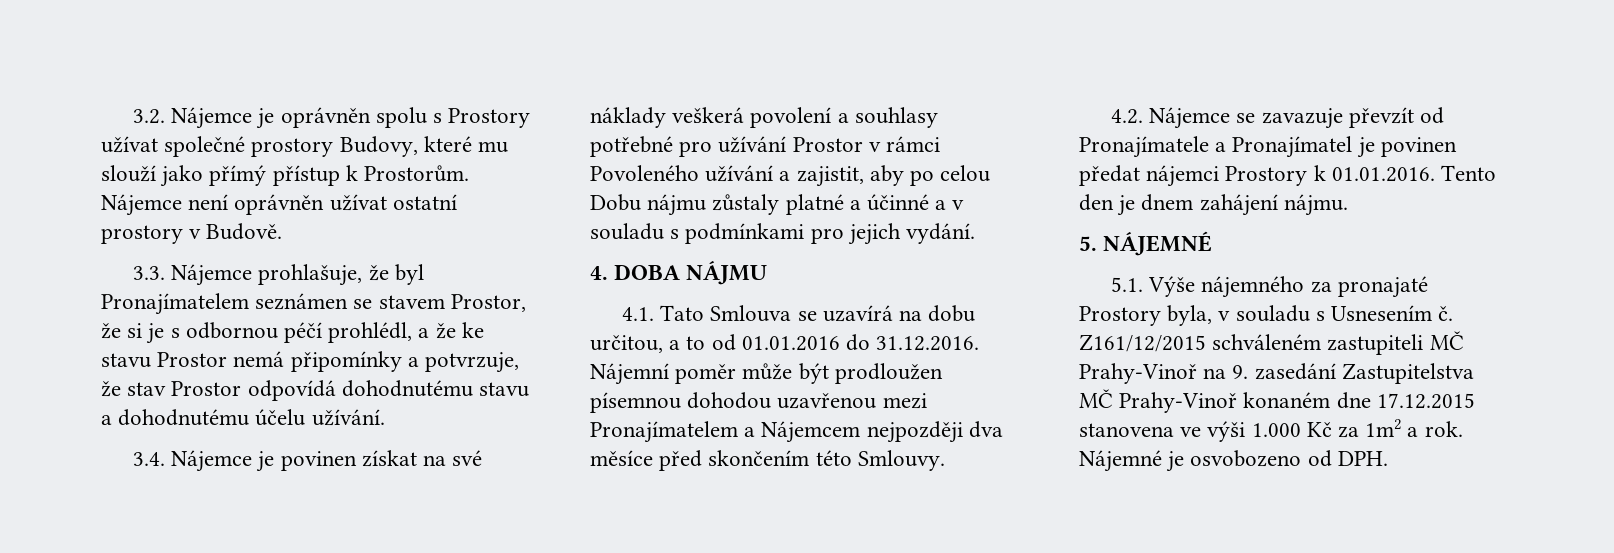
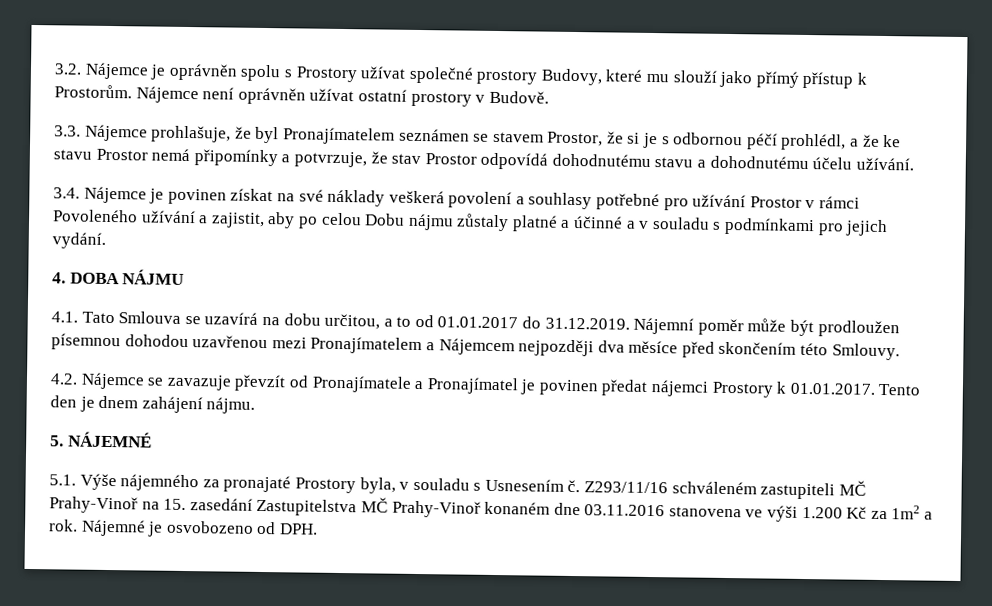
- 4.1. Tato Smlouva se uzavírá na dobu určitou, a to od 01.01.2016 do 31.12.2016. Nájemní poměr může být prodloužen písemnou dohodou uzavřenou mezi Pronajímatelem a Nájemcem nejpozději dva měsíce před skončením této Smlouvy.
+ 4.1. Tato Smlouva se uzavírá na dobu určitou, a to od 01.01.2017 do 31.12.2019. Nájemní poměr může být prodloužen písemnou dohodou uzavřenou mezi Pronajímatelem a Nájemcem nejpozději dva měsíce před skončením této Smlouvy.
- 4.2. Nájemce se zavazuje převzít od Pronajímatele a Pronajímatel je povinen předat nájemci Prostory k 01.01.2016. Tento den je dnem zahájení nájmu.
+ 4.2. Nájemce se zavazuje převzít od Pronajímatele a Pronajímatel je povinen předat nájemci Prostory k 01.01.2017. Tento den je dnem zahájení nájmu.
- Z161/12/2015 schváleném zastupiteli MČ Prahy-Vinoř na 9. zasedání Zastupitelstva MČ Prahy-Vinoř konaném dne 17.12.2015 stanovena ve výši 1.000 Kč za 1m2 a rok.
+ Z293/11/16 schváleném zastupiteli MČ Prahy-Vinoř na 15. zasedání Zastupitelstva MČ Prahy-Vinoř konaném dne 03.11.2016 stanovena ve výši 1.200 Kč za 1m2 a rok.

